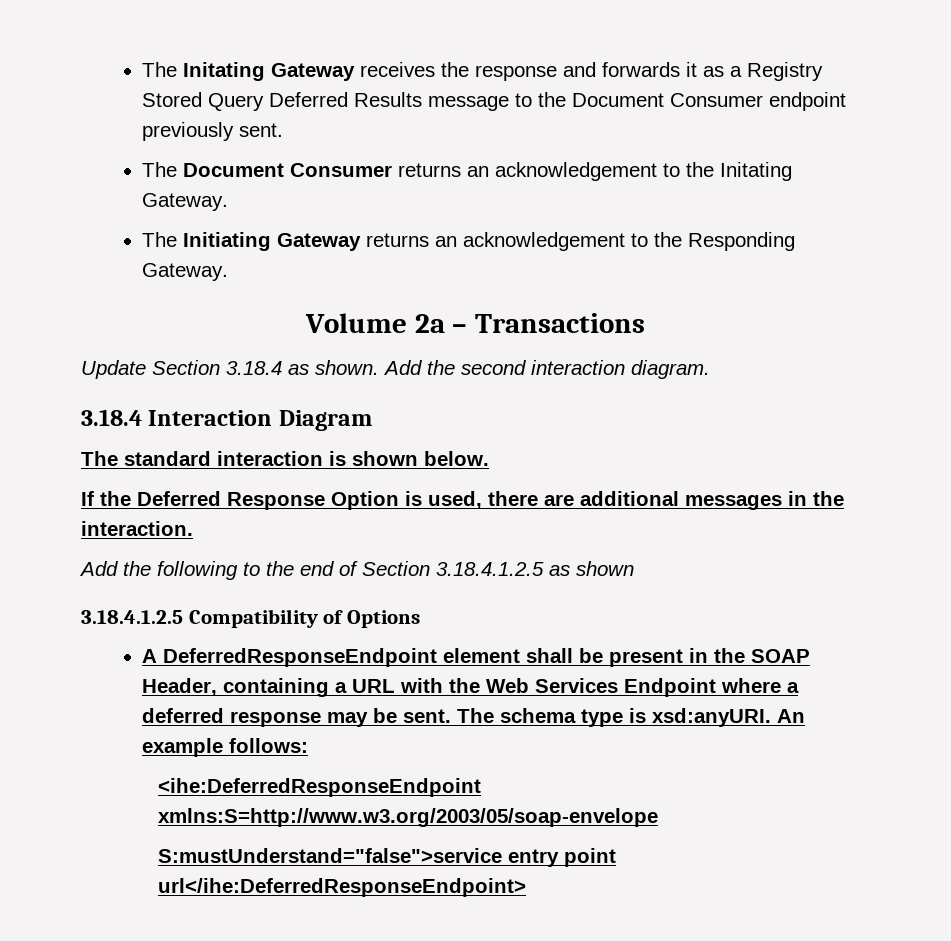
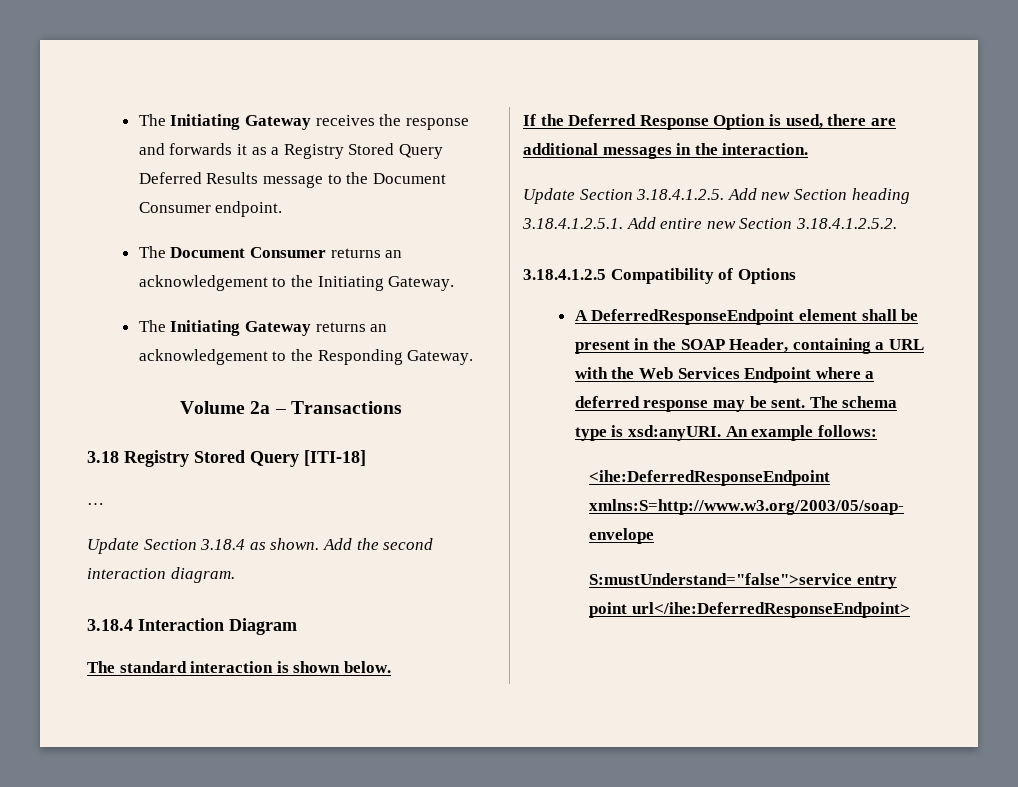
- The Initating Gateway receives the response and forwards it as a Registry Stored Query Deferred Results message to the Document Consumer endpoint previously sent.
+ The Initiating Gateway receives the response and forwards it as a Registry Stored Query Deferred Results message to the Document Consumer endpoint.
- The Document Consumer returns an acknowledgement to the Initating Gateway.
+ The Document Consumer returns an acknowledgement to the Initiating Gateway.
+ 3.18 Registry Stored Query [ITI-18]
+ …
- Add the following to the end of Section 3.18.4.1.2.5 as shown
+ Update Section 3.18.4.1.2.5. Add new Section heading 3.18.4.1.2.5.1. Add entire new Section 3.18.4.1.2.5.2.

